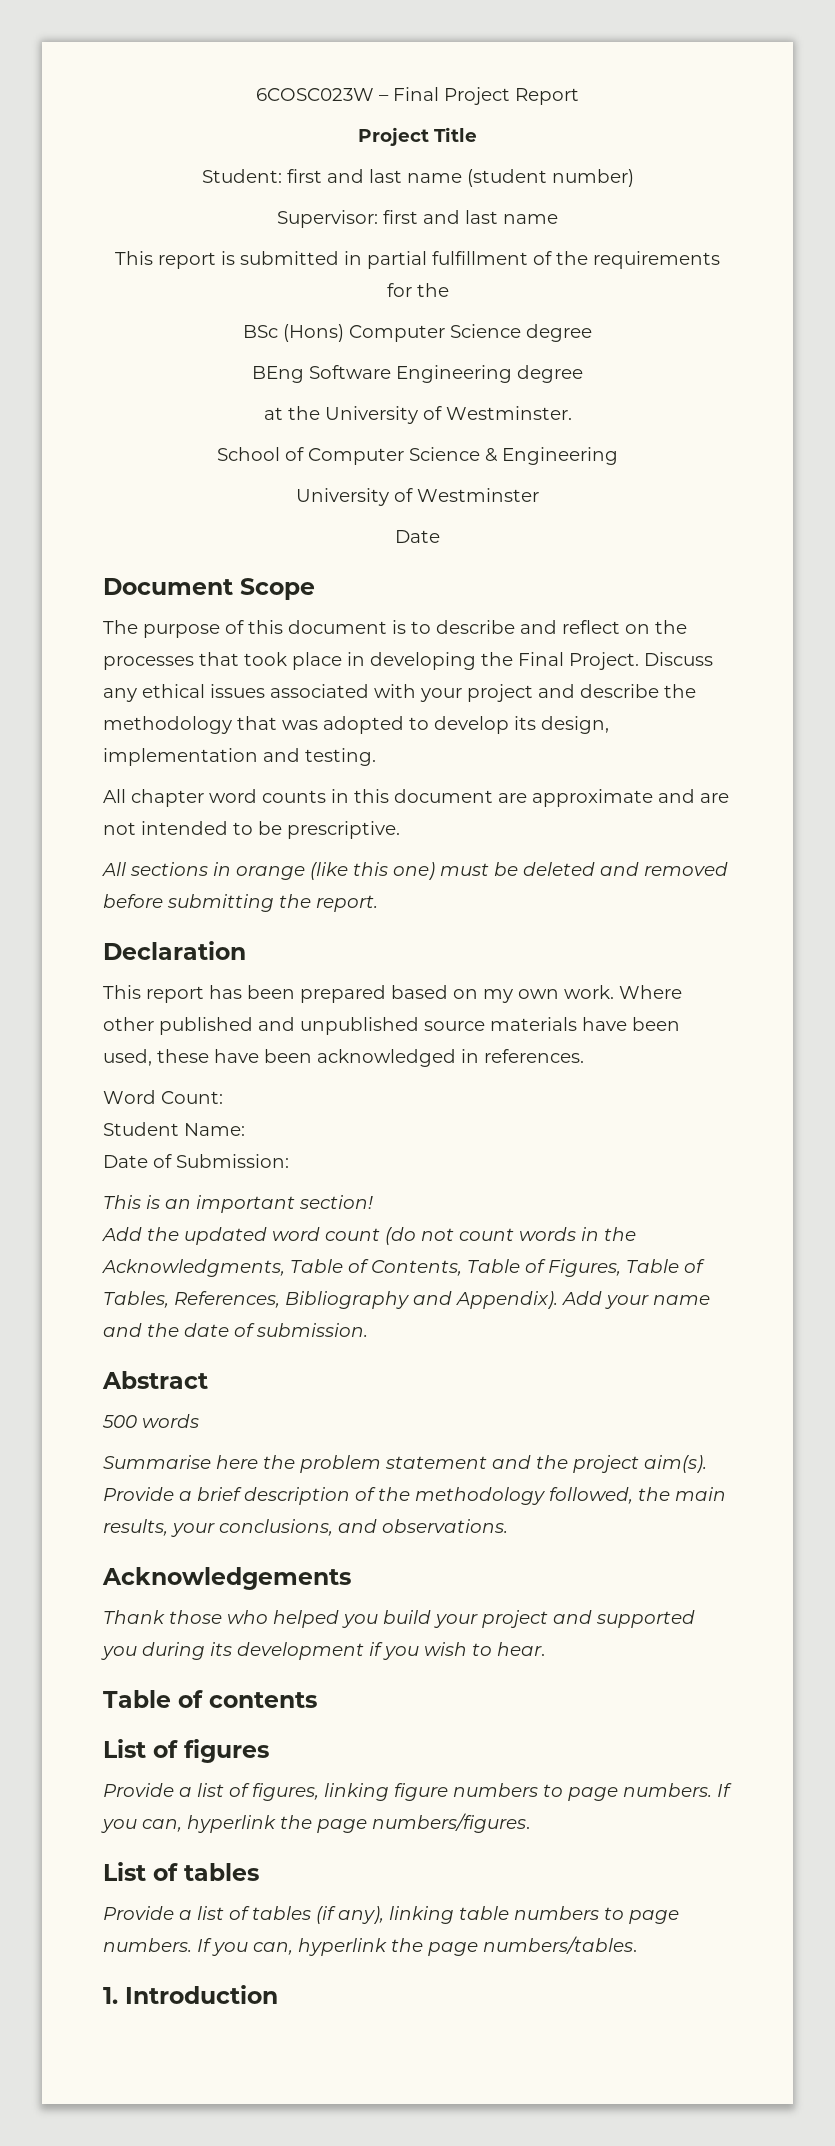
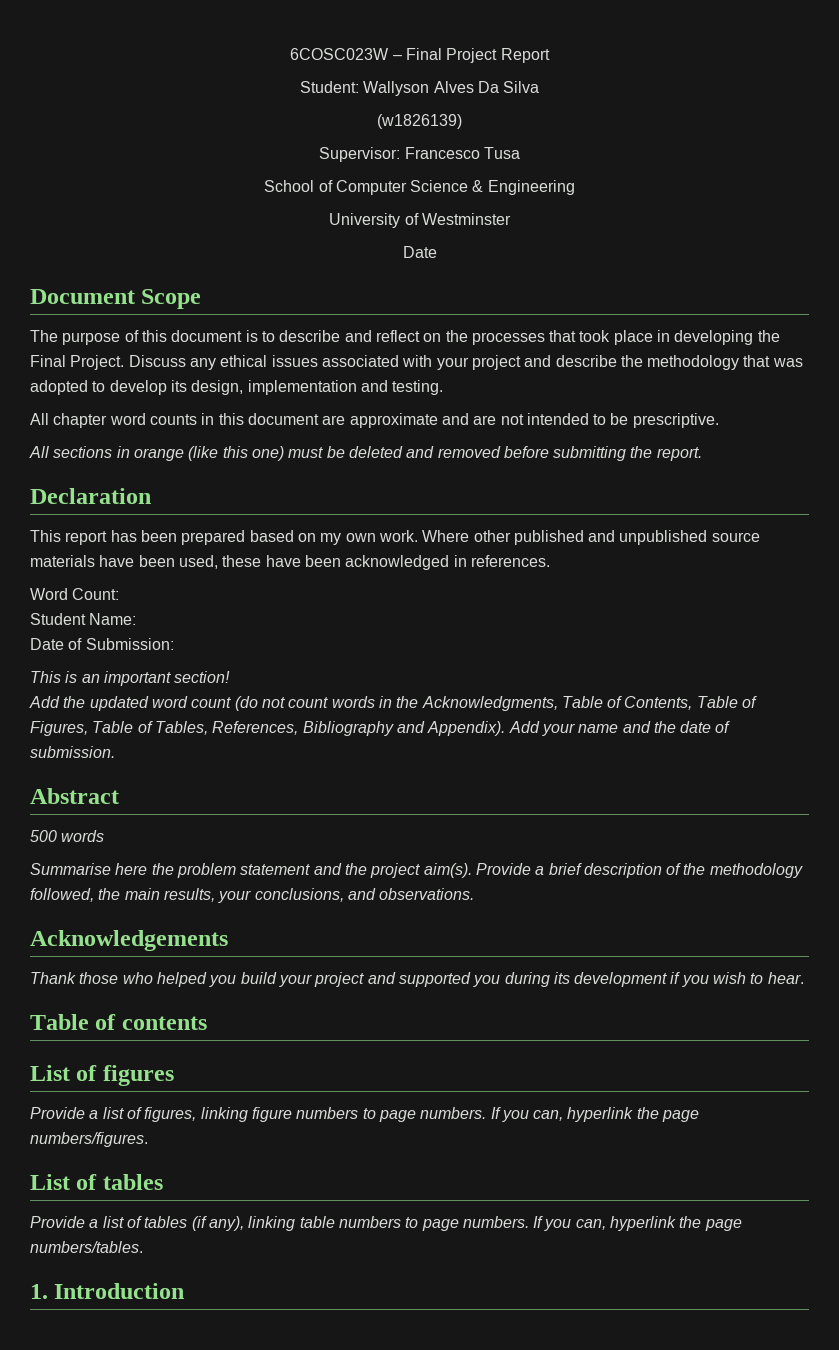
- Project Title
- Student: first and last name (student number)
- Supervisor: first and last name
- This report is submitted in partial fulfillment of the requirements for the
- BSc (Hons) Computer Science degree
- BEng Software Engineering degree
- at the University of Westminster.
+ Student: Wallyson Alves Da Silva
+ (w1826139)
+ Supervisor: Francesco Tusa

